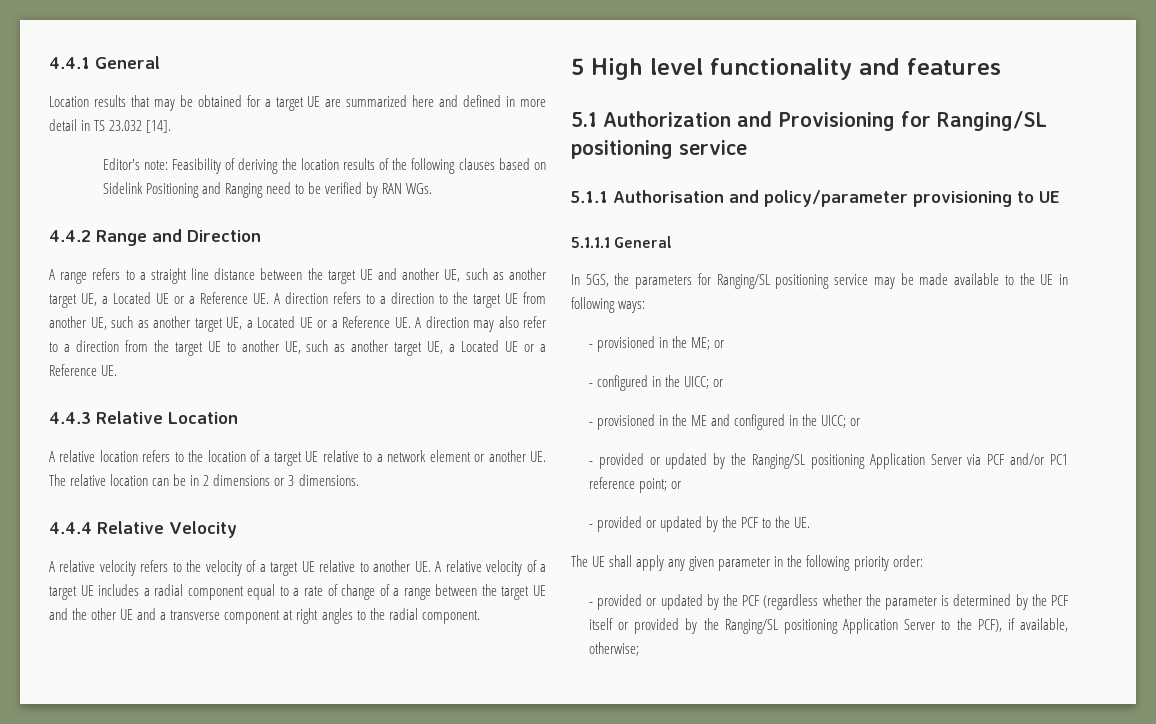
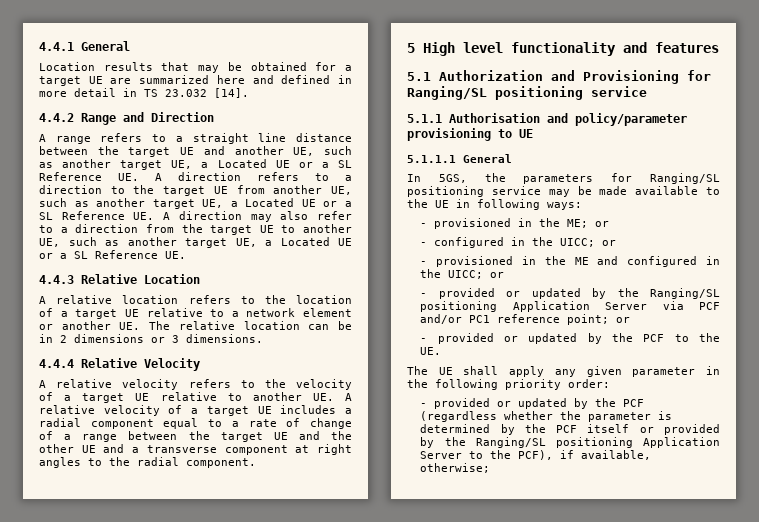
- Editor's note: Feasibility of deriving the location results of the following clauses based on Sidelink Positioning and Ranging need to be verified by RAN WGs.
- A range refers to a straight line distance between the target UE and another UE, such as another target UE, a Located UE or a Reference UE. A direction refers to a direction to the target UE from another UE, such as another target UE, a Located UE or a Reference UE. A direction may also refer to a direction from the target UE to another UE, such as another target UE, a Located UE or a Reference UE.
+ A range refers to a straight line distance between the target UE and another UE, such as another target UE, a Located UE or a SL Reference UE. A direction refers to a direction to the target UE from another UE, such as another target UE, a Located UE or a SL Reference UE. A direction may also refer to a direction from the target UE to another UE, such as another target UE, a Located UE or a SL Reference UE.

